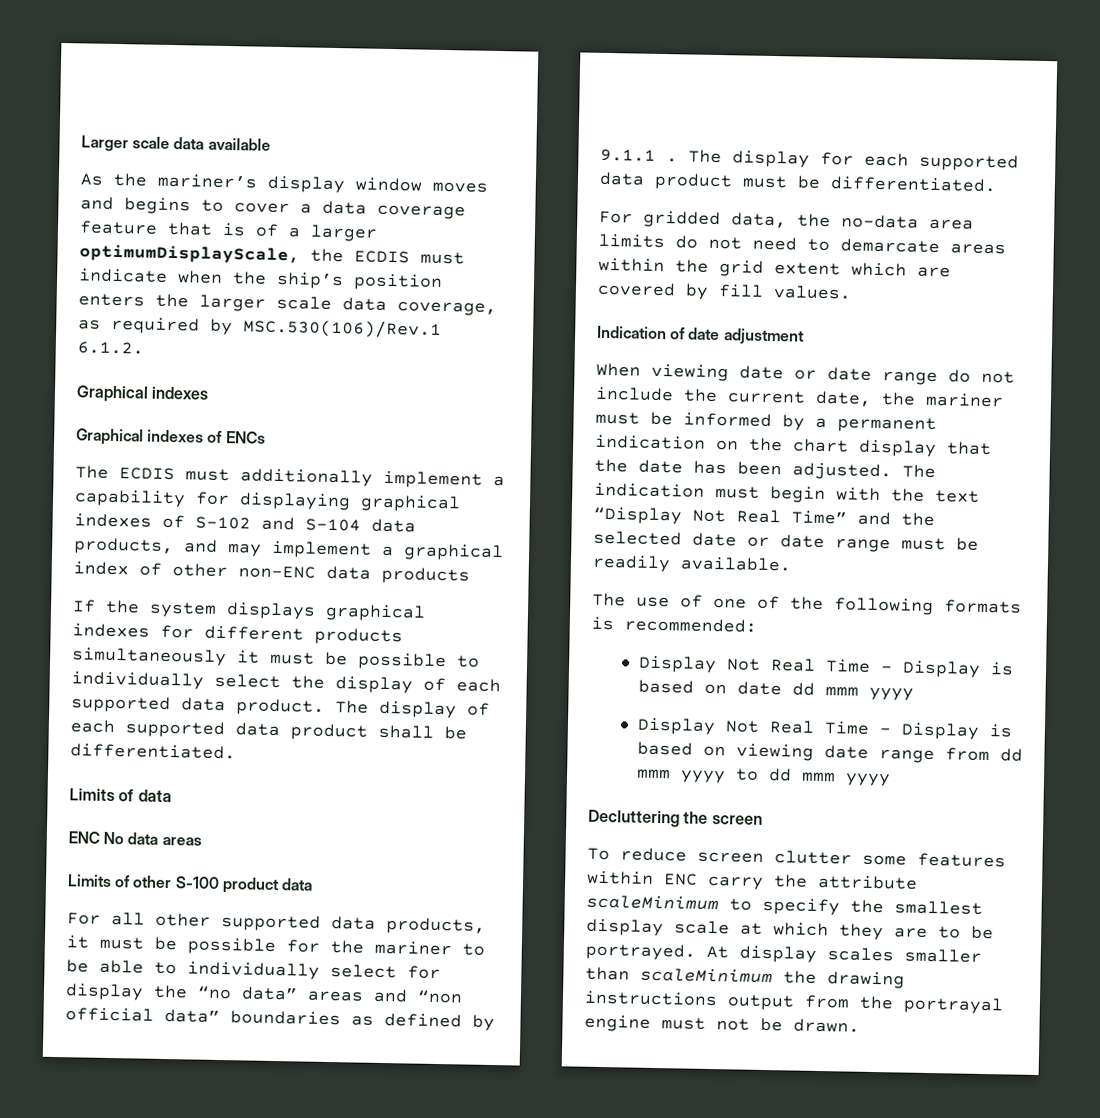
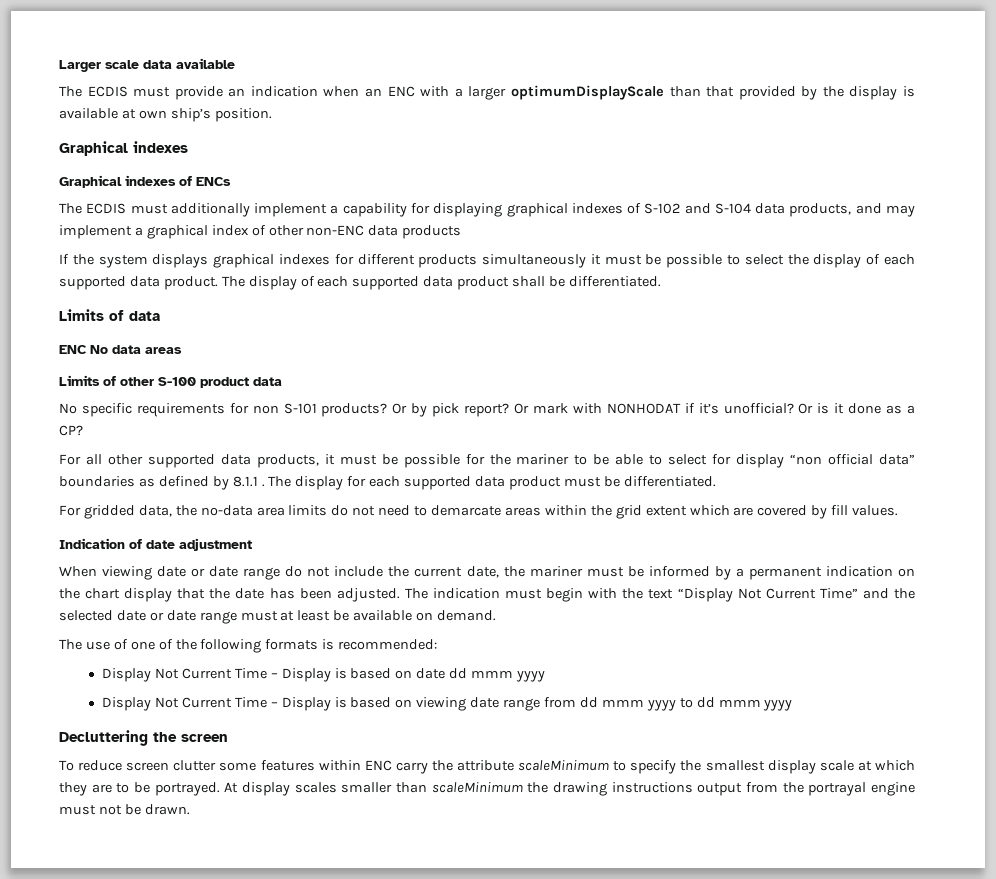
- As the mariner’s display window moves and begins to cover a data coverage feature that is of a larger optimumDisplayScale, the ECDIS must indicate when the ship’s position enters the larger scale data coverage, as required by MSC.530(106)/Rev.1 6.1.2.
+ The ECDIS must provide an indication when an ENC with a larger optimumDisplayScale than that provided by the display is available at own ship’s position.
- If the system displays graphical indexes for different products simultaneously it must be possible to individually select the display of each supported data product.
+ If the system displays graphical indexes for different products simultaneously it must be possible to select the display of each supported data product.
+ No specific requirements for non S-101 products? Or by pick report? Or mark with NONHODAT if it’s unofficial? Or is it done as a CP?
- For all other supported data products, it must be possible for the mariner to be able to individually select for display the “no data” areas and “non official data” boundaries as defined by 9.1.1 .
+ For all other supported data products, it must be possible for the mariner to be able to select for display “non official data” boundaries as defined by 8.1.1 .
- The indication must begin with the text “Display Not Real Time” and the selected date or date range must be readily available.
+ The indication must begin with the text “Display Not Current Time” and the selected date or date range must at least be available on demand.
- Display Not Real Time – Display is based on date dd mmm yyyy
+ Display Not Current Time – Display is based on date dd mmm yyyy
- Display Not Real Time – Display is based on viewing date range from dd mmm yyyy to dd mmm yyyy
+ Display Not Current Time – Display is based on viewing date range from dd mmm yyyy to dd mmm yyyy

